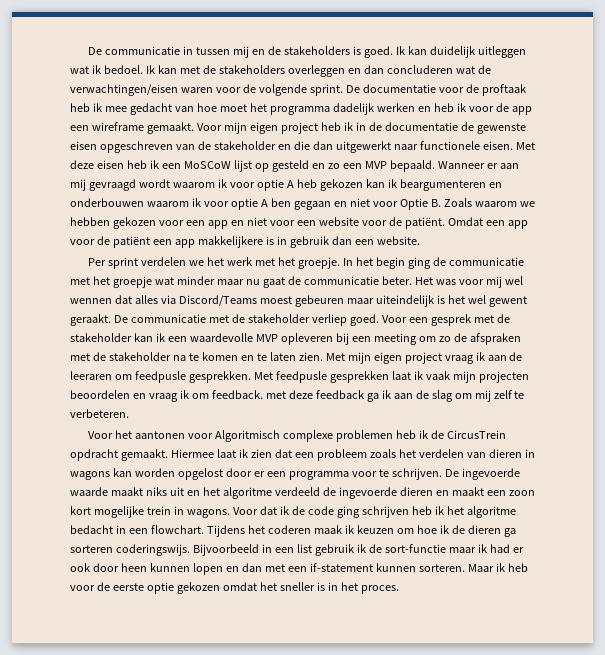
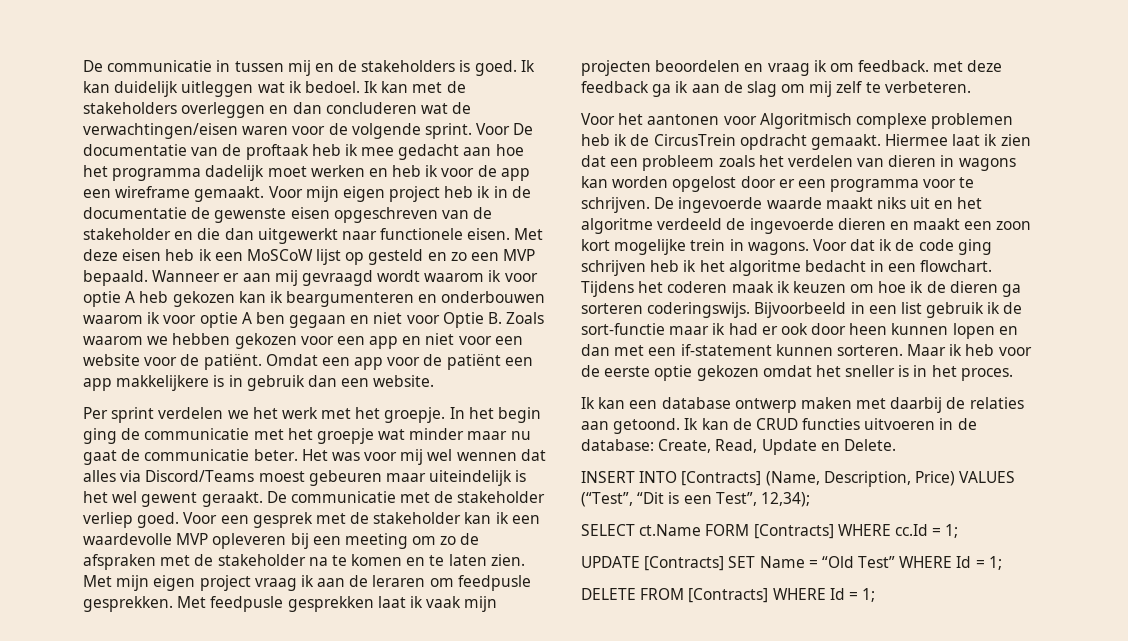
- De documentatie voor de proftaak heb ik mee gedacht van hoe moet het programma dadelijk werken en heb ik voor de app een wireframe gemaakt.
+ Voor De documentatie van de proftaak heb ik mee gedacht aan hoe het programma dadelijk moet werken en heb ik voor de app een wireframe gemaakt.
- Met mijn eigen project vraag ik aan de leeraren om feedpusle gesprekken.
+ Met mijn eigen project vraag ik aan de leraren om feedpusle gesprekken.
+ Ik kan een database ontwerp maken met daarbij de relaties aan getoond. Ik kan de CRUD functies uitvoeren in de database: Create, Read, Update en Delete.
+ INSERT INTO [Contracts] (Name, Description, Price) VALUES (“Test”, “Dit is een Test”, 12,34);
+ SELECT ct.Name FORM [Contracts] WHERE cc.Id = 1;
+ UPDATE [Contracts] SET Name = “Old Test” WHERE Id = 1;
+ DELETE FROM [Contracts] WHERE Id = 1;

